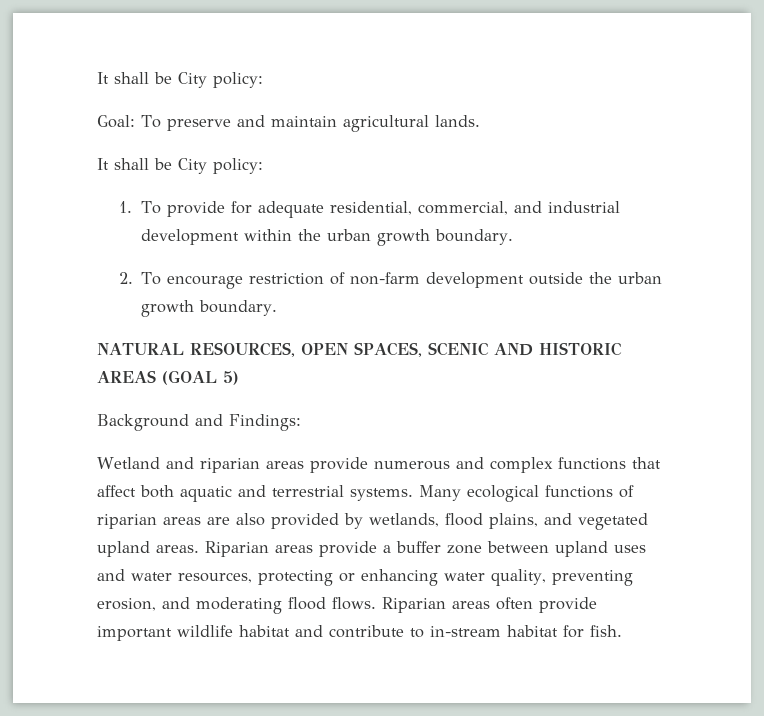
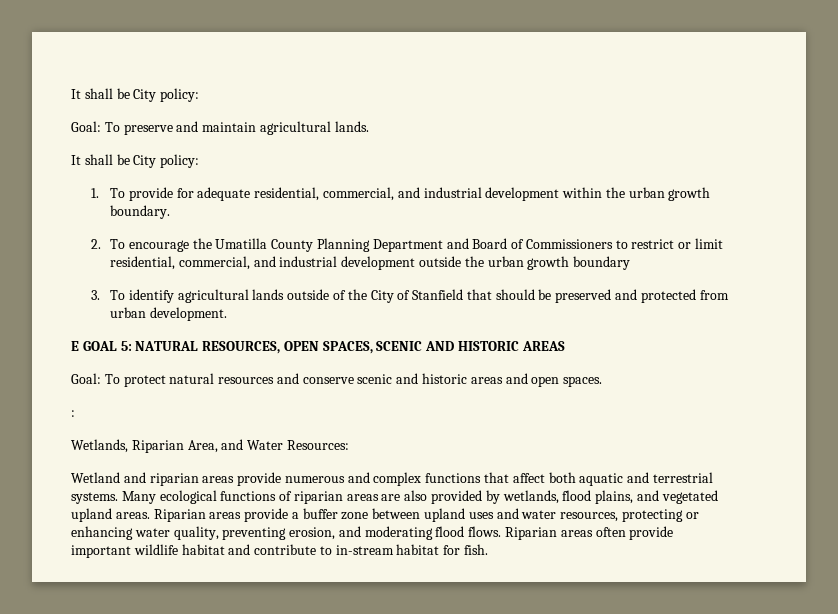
- 2. To encourage restriction of non-farm development outside the urban growth boundary.
- NATURAL RESOURCES, OPEN SPACES, SCENIC AND HISTORIC AREAS (GOAL 5)
- Background and Findings:
+ 2. To encourage the Umatilla County Planning Department and Board of Commissioners to restrict or limit residential, commercial, and industrial development outside the urban growth boundary
+ 3. To identify agricultural lands outside of the City of Stanfield that should be preserved and protected from urban development.
+ E GOAL 5: NATURAL RESOURCES, OPEN SPACES, SCENIC AND HISTORIC AREAS
+ Goal: To protect natural resources and conserve scenic and historic areas and open spaces.
+ :
+ Wetlands, Riparian Area, and Water Resources:

